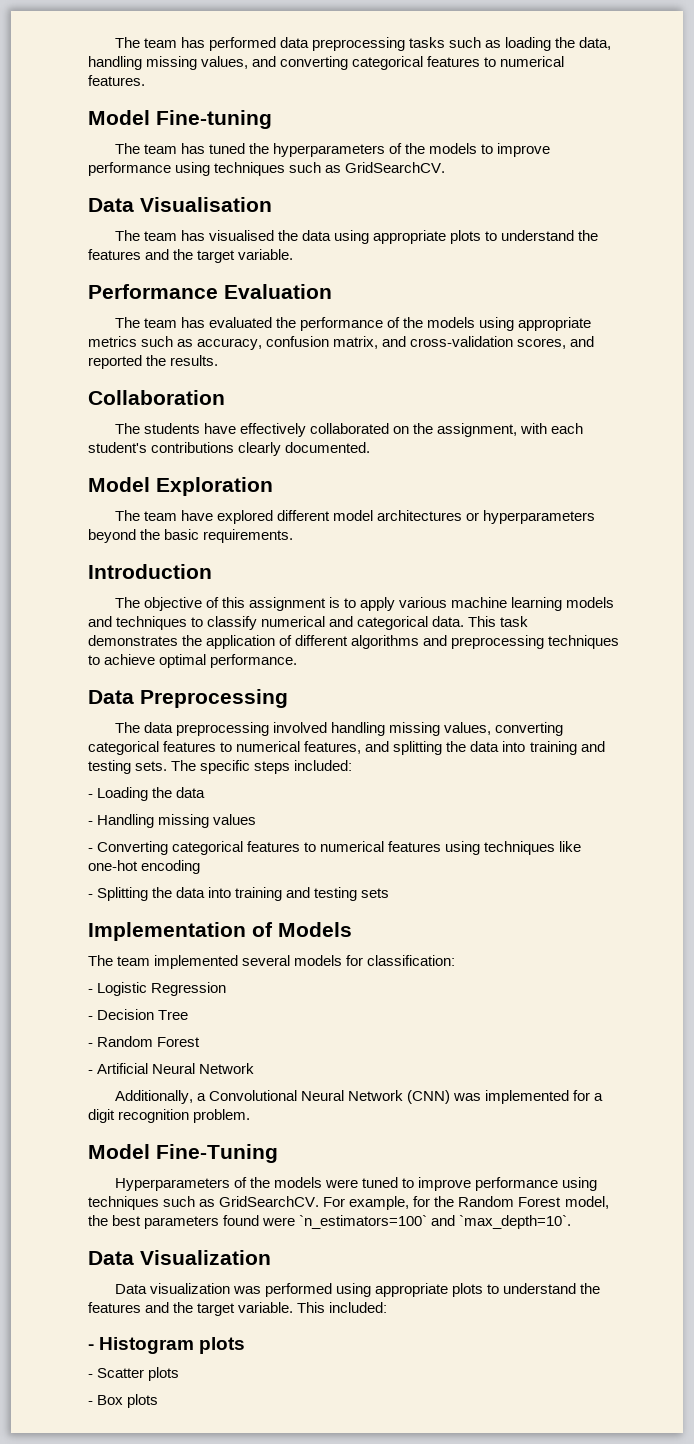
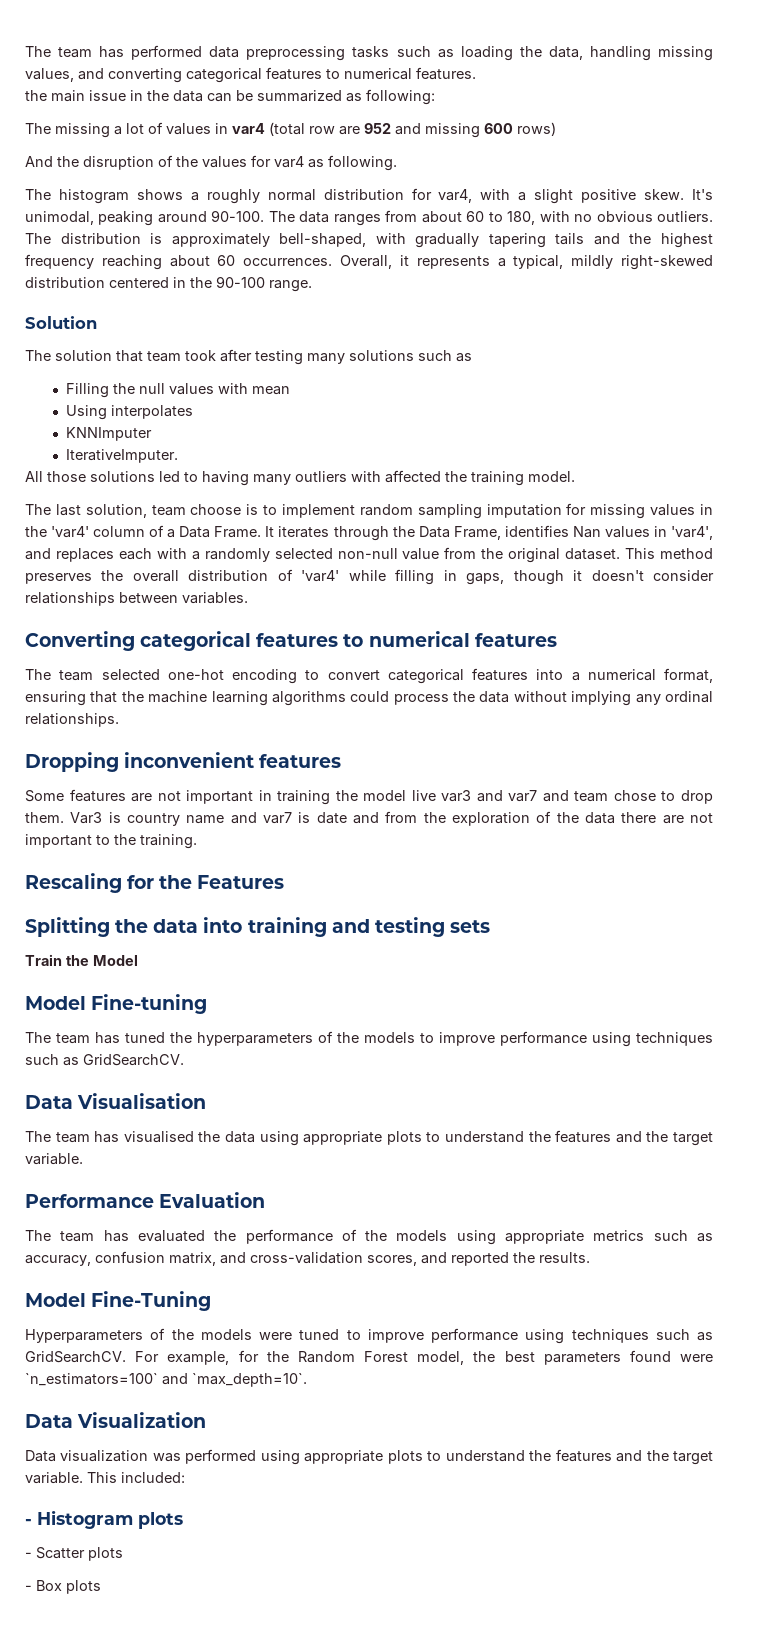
+ the main issue in the data can be summarized as following:
+ The missing a lot of values in var4 (total row are 952 and missing 600 rows)
+ And the disruption of the values for var4 as following.
+ The histogram shows a roughly normal distribution for var4, with a slight positive skew. It's unimodal, peaking around 90-100. The data ranges from about 60 to 180, with no obvious outliers. The distribution is approximately bell-shaped, with gradually tapering tails and the highest frequency reaching about 60 occurrences. Overall, it represents a typical, mildly right-skewed distribution centered in the 90-100 range.
+ Solution
+ The solution that team took after testing many solutions such as
+ Filling the null values with mean
+ Using interpolates
+ KNNImputer
+ IterativeImputer.
+ All those solutions led to having many outliers with affected the training model.
+ The last solution, team choose is to implement random sampling imputation for missing values in the 'var4' column of a Data Frame. It iterates through the Data Frame, identifies Nan values in 'var4', and replaces each with a randomly selected non-null value from the original dataset. This method preserves the overall distribution of 'var4' while filling in gaps, though it doesn't consider relationships between variables.
+ Converting categorical features to numerical features
+ The team selected one-hot encoding to convert categorical features into a numerical format, ensuring that the machine learning algorithms could process the data without implying any ordinal relationships.
+ Dropping inconvenient features
+ Some features are not important in training the model live var3 and var7 and team chose to drop them. Var3 is country name and var7 is date and from the exploration of the data there are not important to the training.
+ Rescaling for the Features
+ Splitting the data into training and testing sets
+ Train the Model
- Collaboration
- The students have effectively collaborated on the assignment, with each student's contributions clearly documented.
- Model Exploration
- The team have explored different model architectures or hyperparameters beyond the basic requirements.
- Introduction
- The objective of this assignment is to apply various machine learning models and techniques to classify numerical and categorical data. This task demonstrates the application of different algorithms and preprocessing techniques to achieve optimal performance.
- Data Preprocessing
- The data preprocessing involved handling missing values, converting categorical features to numerical features, and splitting the data into training and testing sets. The specific steps included:
- - Loading the data
- - Handling missing values
- - Converting categorical features to numerical features using techniques like one-hot encoding
- - Splitting the data into training and testing sets
- Implementation of Models
- The team implemented several models for classification:
- - Logistic Regression
- - Decision Tree
- - Random Forest
- - Artificial Neural Network
- Additionally, a Convolutional Neural Network (CNN) was implemented for a digit recognition problem.

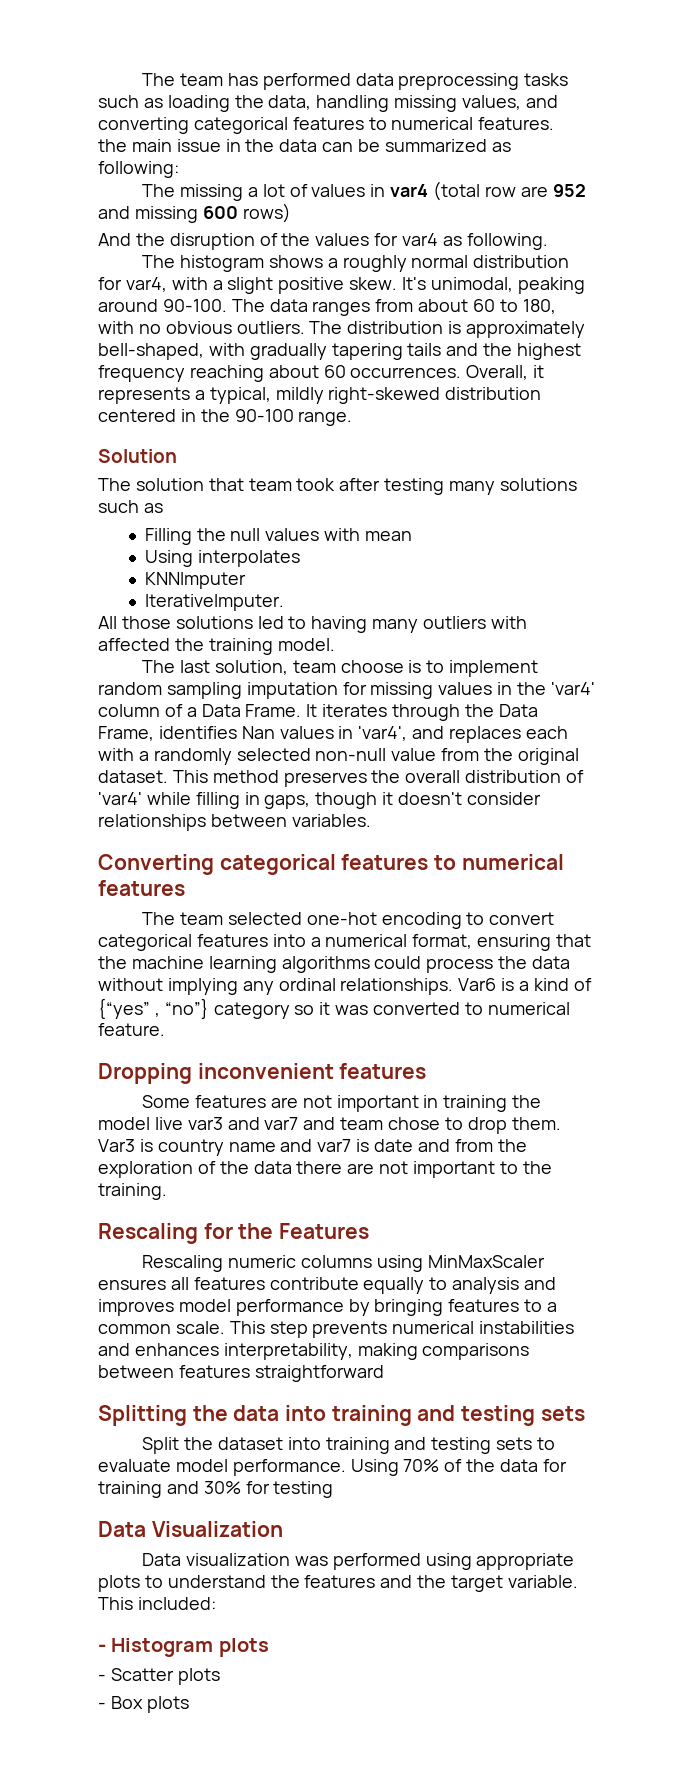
+ Var6 is a kind of {“yes” , “no”} category so it was converted to numerical feature.
+ Rescaling numeric columns using MinMaxScaler ensures all features contribute equally to analysis and improves model performance by bringing features to a common scale. This step prevents numerical instabilities and enhances interpretability, making comparisons between features straightforward
- Train the Model
- Model Fine-tuning
- The team has tuned the hyperparameters of the models to improve performance using techniques such as GridSearchCV.
- Data Visualisation
- The team has visualised the data using appropriate plots to understand the features and the target variable.
- Performance Evaluation
- The team has evaluated the performance of the models using appropriate metrics such as accuracy, confusion matrix, and cross-validation scores, and reported the results.
- Model Fine-Tuning
- Hyperparameters of the models were tuned to improve performance using techniques such as GridSearchCV. For example, for the Random Forest model, the best parameters found were `n_estimators=100` and `max_depth=10`.
+ Split the dataset into training and testing sets to evaluate model performance. Using 70% of the data for training and 30% for testing

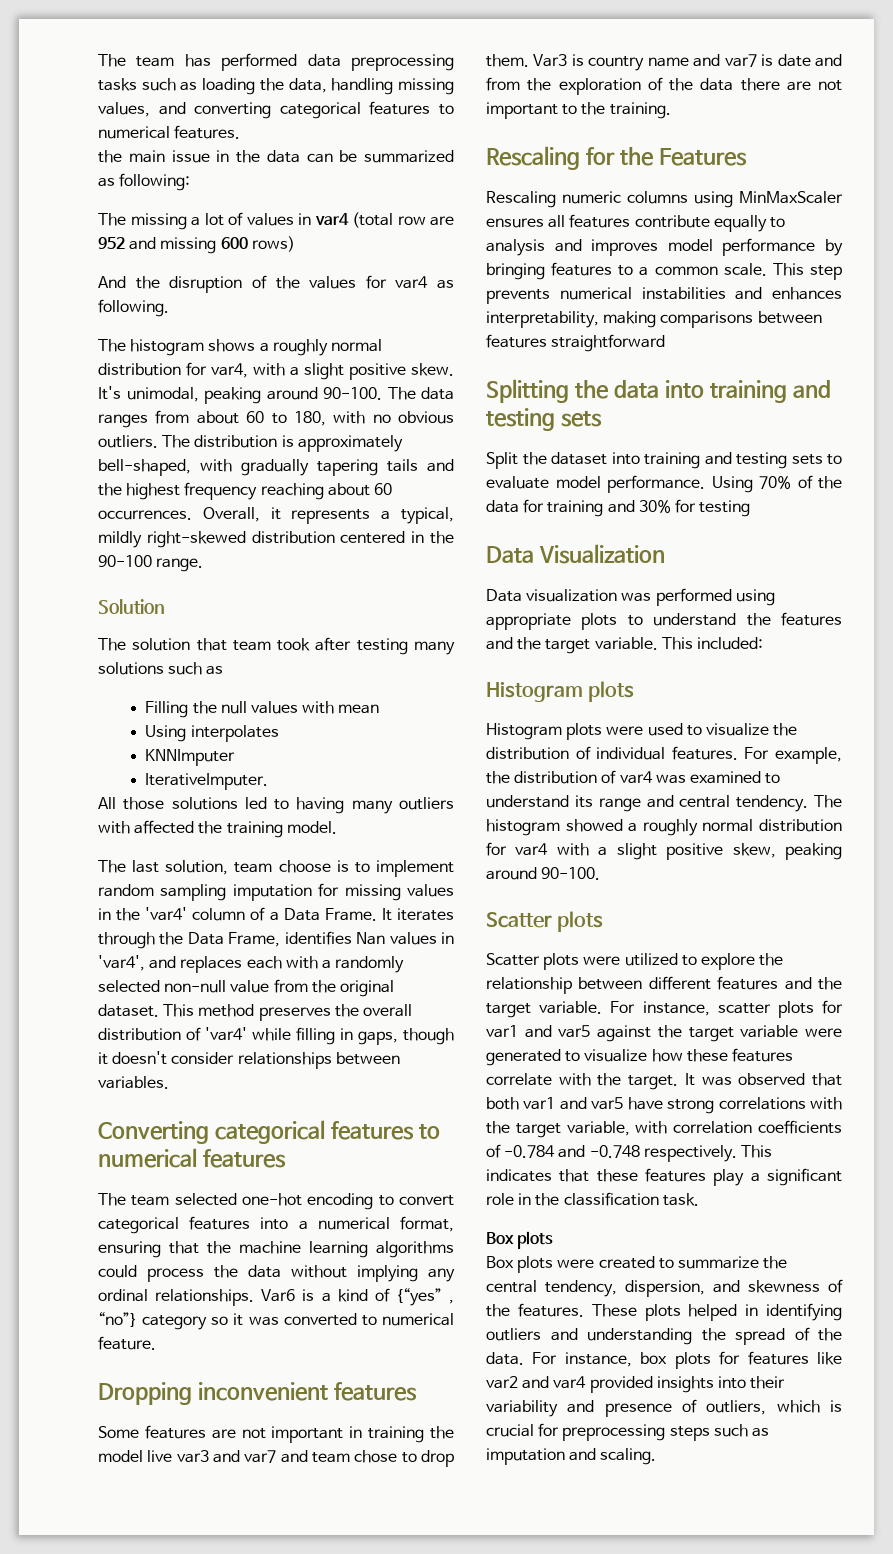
  This included:
- - Histogram plots
+ Histogram plots
- - Scatter plots
- - Box plots
+ Histogram plots were used to visualize the distribution of individual features. For example, the distribution of var4 was examined to understand its range and central tendency. The histogram showed a roughly normal distribution for var4 with a slight positive skew, peaking around 90-100.
+ Scatter plots
+ Scatter plots were utilized to explore the relationship between different features and the target variable. For instance, scatter plots for var1 and var5 against the target variable were generated to visualize how these features correlate with the target. It was observed that both var1 and var5 have strong correlations with the target variable, with correlation coefficients of -0.784 and -0.748 respectively. This indicates that these features play a significant role in the classification task.
+ Box plots
+ Box plots were created to summarize the central tendency, dispersion, and skewness of the features. These plots helped in identifying outliers and understanding the spread of the data. For instance, box plots for features like var2 and var4 provided insights into their variability and presence of outliers, which is crucial for preprocessing steps such as imputation and scaling.

